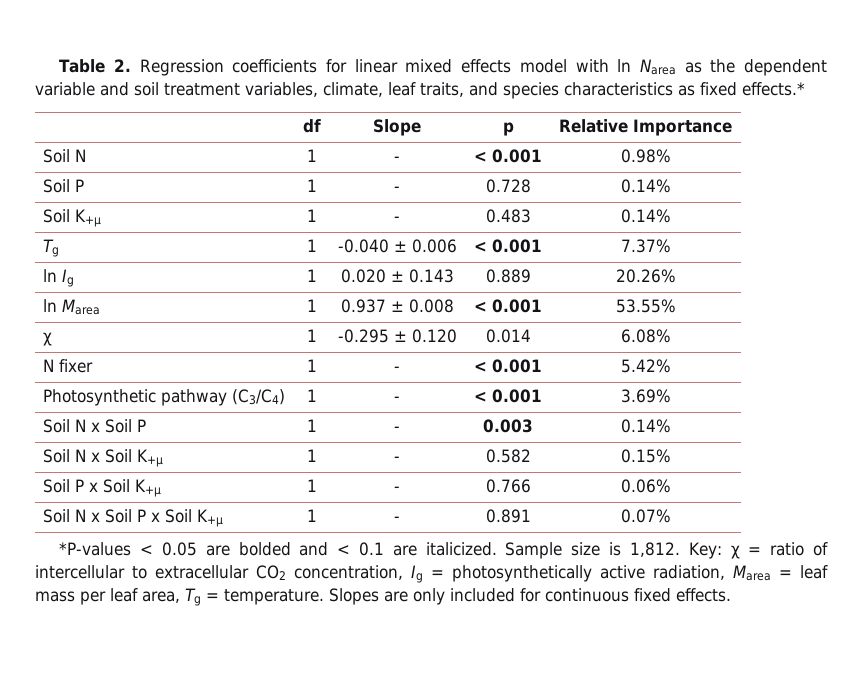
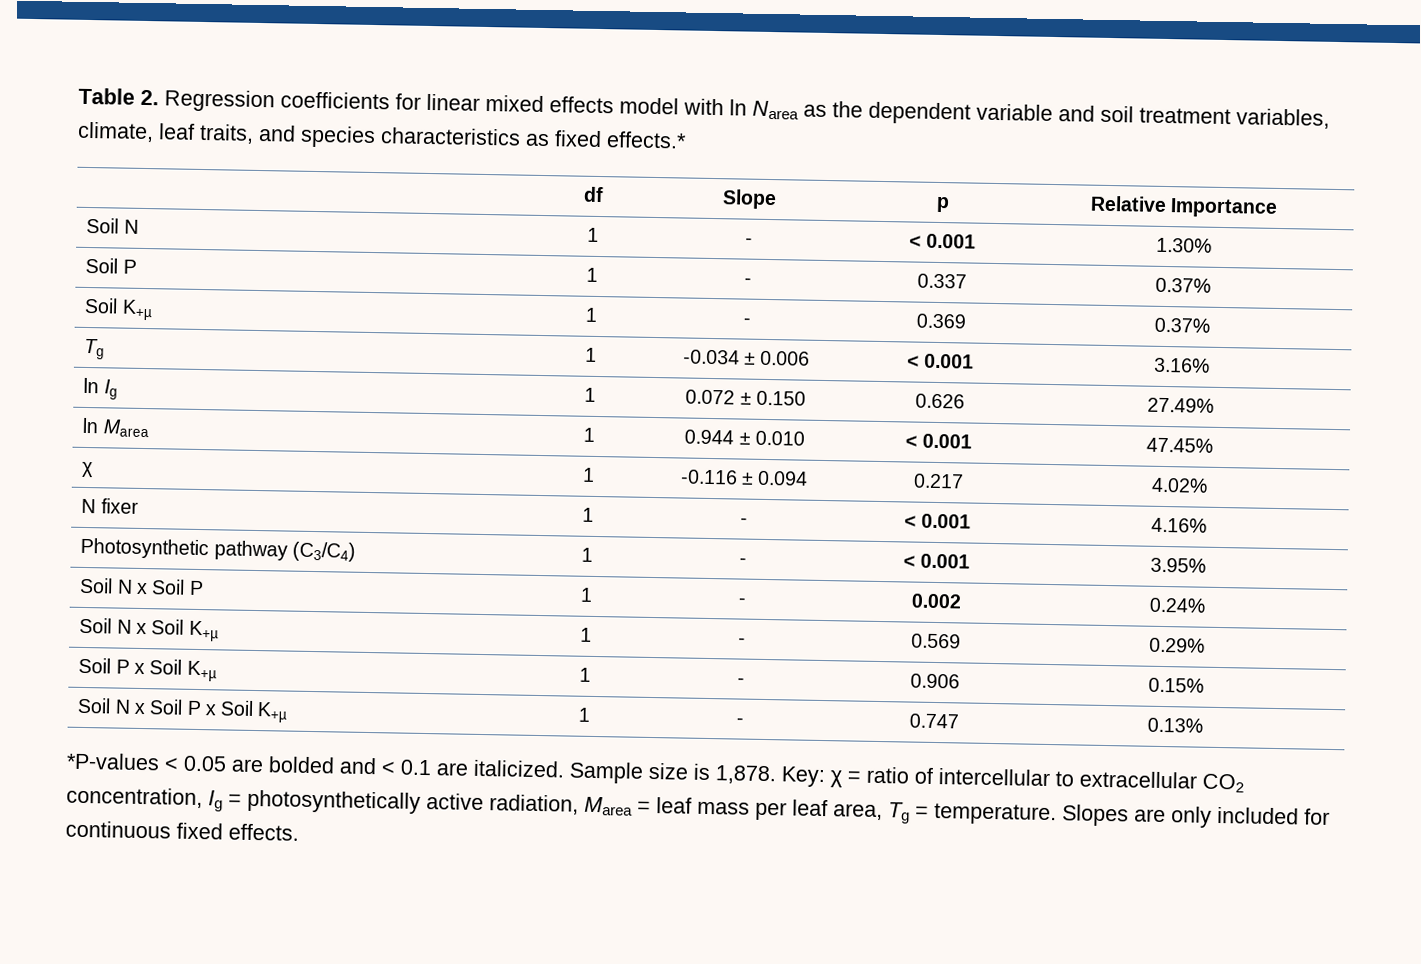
- Soil N | 1 | - | < 0.001 | 0.98%
- Soil P | 1 | - | 0.728 | 0.14%
- Soil K+µ | 1 | - | 0.483 | 0.14%
+ Soil N | 1 | - | < 0.001 | 1.30%
+ Soil P | 1 | - | 0.337 | 0.37%
+ Soil K+µ | 1 | - | 0.369 | 0.37%
- Tg | 1 | -0.040 ± 0.006 | < 0.001 | 7.37%
+ Tg | 1 | -0.034 ± 0.006 | < 0.001 | 3.16%
- ln Ig | 1 | 0.020 ± 0.143 | 0.889 | 20.26%
+ ln Ig | 1 | 0.072 ± 0.150 | 0.626 | 27.49%
- ln Marea | 1 | 0.937 ± 0.008 | < 0.001 | 53.55%
+ ln Marea | 1 | 0.944 ± 0.010 | < 0.001 | 47.45%
- χ | 1 | -0.295 ± 0.120 | 0.014 | 6.08%
+ χ | 1 | -0.116 ± 0.094 | 0.217 | 4.02%
- N fixer | 1 | - | < 0.001 | 5.42%
+ N fixer | 1 | - | < 0.001 | 4.16%
- Photosynthetic pathway (C3/C4) | 1 | - | < 0.001 | 3.69%
+ Photosynthetic pathway (C3/C4) | 1 | - | < 0.001 | 3.95%
- Soil N x Soil P | 1 | - | 0.003 | 0.14%
+ Soil N x Soil P | 1 | - | 0.002 | 0.24%
- Soil N x Soil K+µ | 1 | - | 0.582 | 0.15%
- Soil P x Soil K+µ | 1 | - | 0.766 | 0.06%
+ Soil N x Soil K+µ | 1 | - | 0.569 | 0.29%
+ Soil P x Soil K+µ | 1 | - | 0.906 | 0.15%
- Soil N x Soil P x Soil K+µ | 1 | - | 0.891 | 0.07%
+ Soil N x Soil P x Soil K+µ | 1 | - | 0.747 | 0.13%
- Sample size is 1,812.
+ Sample size is 1,878.

